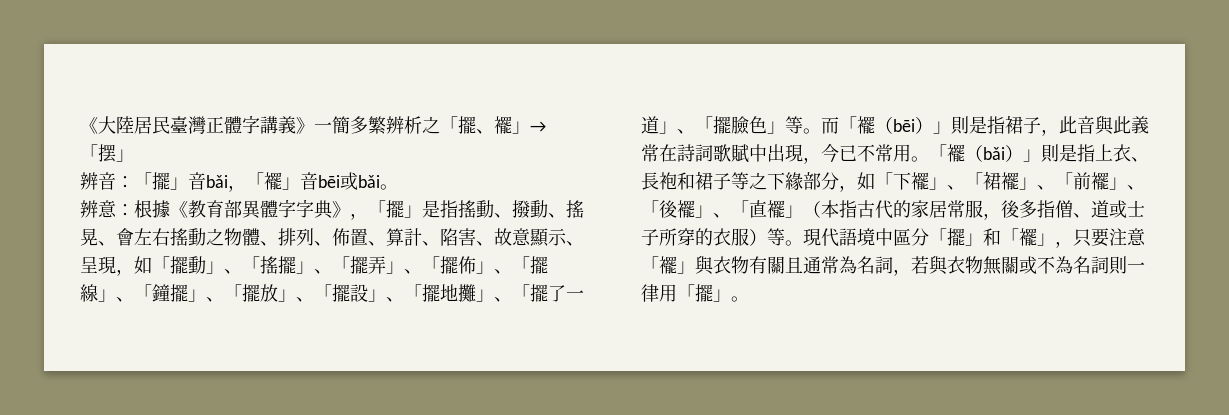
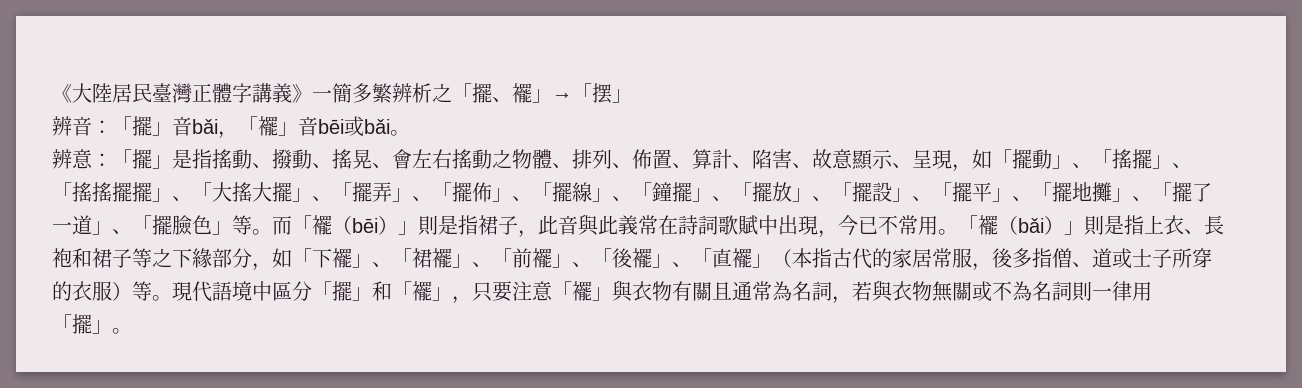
- 辨意：根據《教育部異體字字典》，「擺」是指搖動、撥動、搖晃、會左右搖動之物體、排列、佈置、算計、陷害、故意顯示、呈現，如「擺動」、「搖擺」、「擺弄」、「擺佈」、「擺線」、「鐘擺」、「擺放」、「擺設」、「擺地攤」、「擺了一道」、「擺臉色」等。
+ 辨意：「擺」是指搖動、撥動、搖晃、會左右搖動之物體、排列、佈置、算計、陷害、故意顯示、呈現，如「擺動」、「搖擺」、「搖搖擺擺」、「大搖大擺」、「擺弄」、「擺佈」、「擺線」、「鐘擺」、「擺放」、「擺設」、「擺平」、「擺地攤」、「擺了一道」、「擺臉色」等。

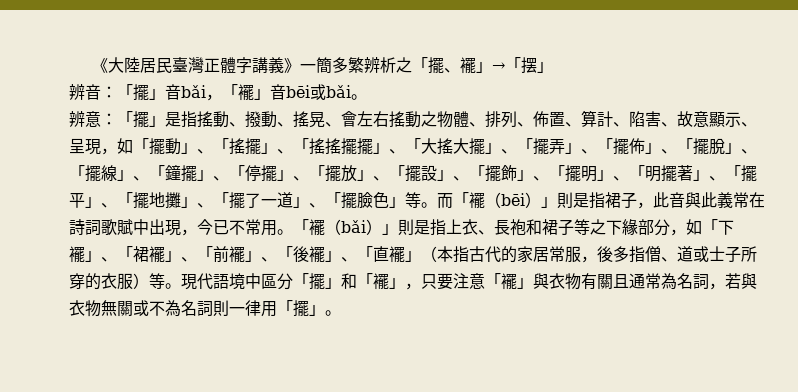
- 「擺」是指搖動、撥動、搖晃、會左右搖動之物體、排列、佈置、算計、陷害、故意顯示、呈現，如「擺動」、「搖擺」、「搖搖擺擺」、「大搖大擺」、「擺弄」、「擺佈」、「擺線」、「鐘擺」、「擺放」、「擺設」、「擺平」、「擺地攤」、「擺了一道」、「擺臉色」等。
+ 「擺」是指搖動、撥動、搖晃、會左右搖動之物體、排列、佈置、算計、陷害、故意顯示、呈現，如「擺動」、「搖擺」、「搖搖擺擺」、「大搖大擺」、「擺弄」、「擺佈」、「擺脫」、「擺線」、「鐘擺」、「停擺」、「擺放」、「擺設」、「擺飾」、「擺明」、「明擺著」、「擺平」、「擺地攤」、「擺了一道」、「擺臉色」等。

